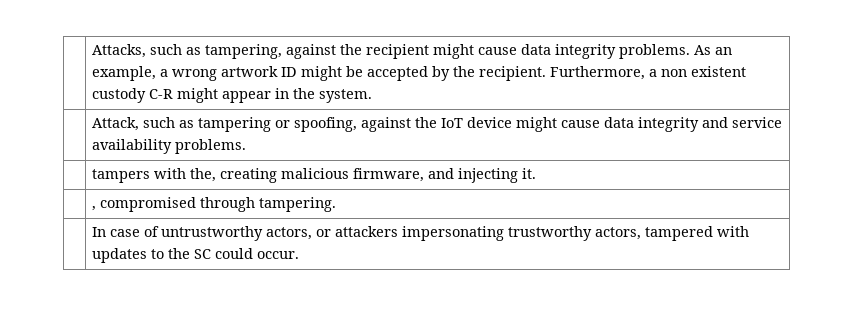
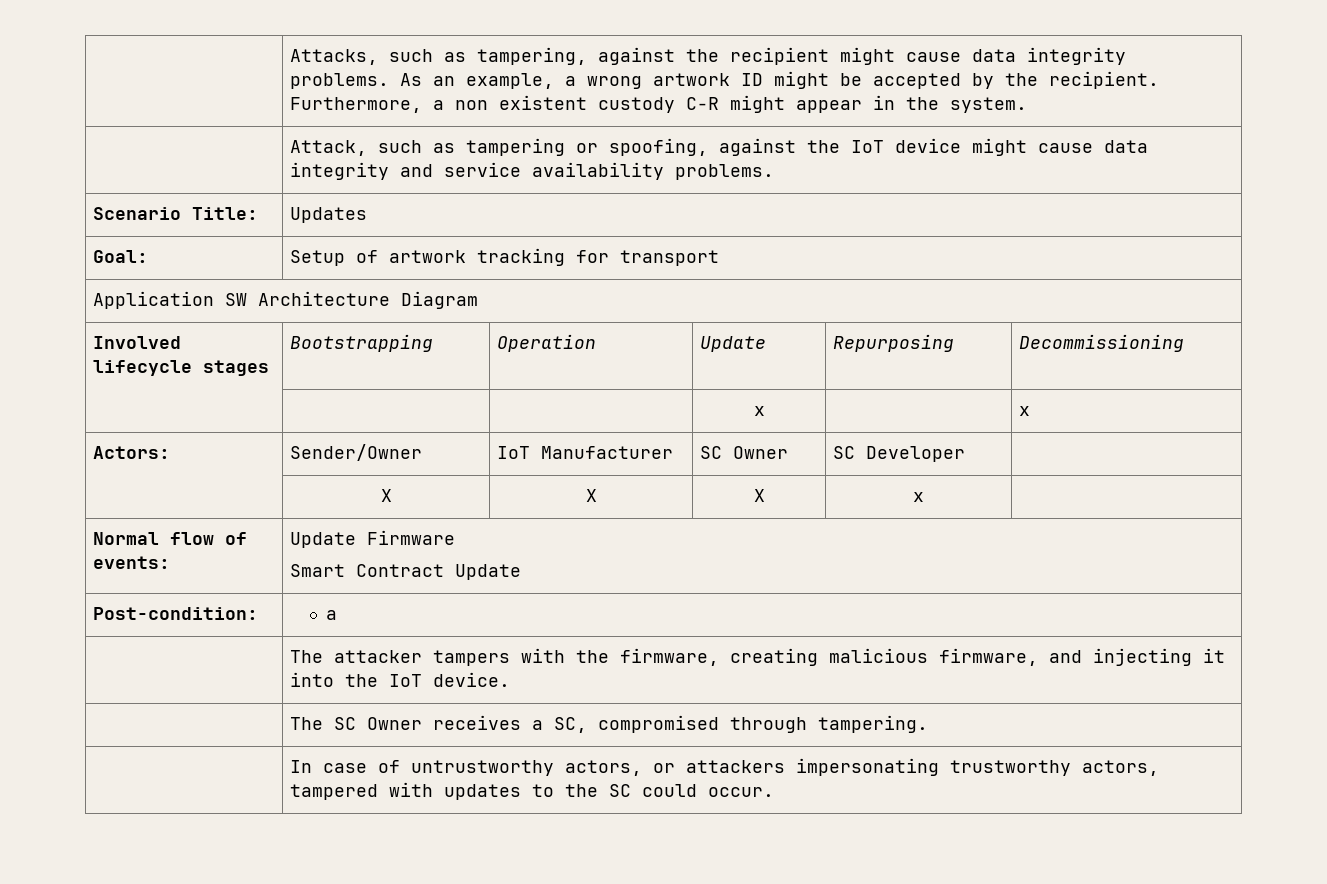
- | tampers with the, creating malicious firmware, and injecting it.
- | , compromised through tampering.
+ Scenario Title: | Updates
+ Goal: | Setup of artwork tracking for transport
+ Application SW Architecture Diagram
+ Involved lifecycle stages | Bootstrapping | Operation | Update | Repurposing | Decommissioning
+ | | | x | | x
+ Actors: | Sender/Owner | IoT Manufacturer | SC Owner | SC Developer |
+ | X | X | X | x |
+ Normal flow of events: | Update Firmware
+ Smart Contract Update
+ Post-condition: | a
+ | The attacker tampers with the firmware, creating malicious firmware, and injecting it into the IoT device.
+ | The SC Owner receives a SC, compromised through tampering.

